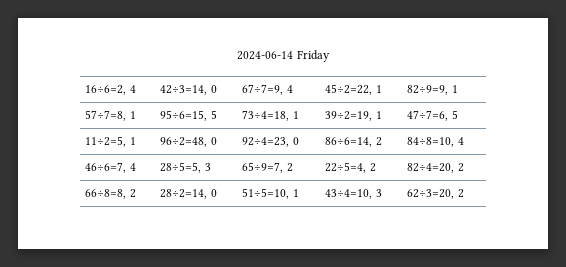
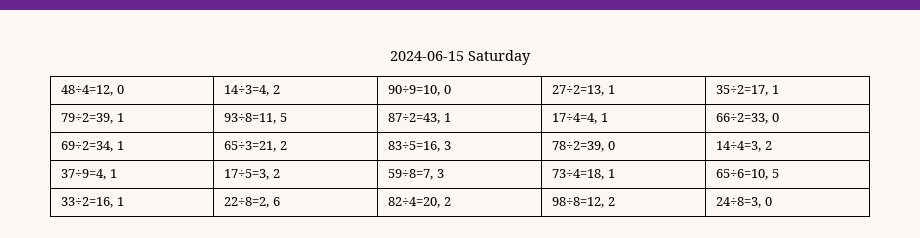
- 2024-06-14 Friday
- 16÷6=2, 4 | 42÷3=14, 0 | 67÷7=9, 4 | 45÷2=22, 1 | 82÷9=9, 1
+ 2024-06-15 Saturday
+ 48÷4=12, 0 | 14÷3=4, 2 | 90÷9=10, 0 | 27÷2=13, 1 | 35÷2=17, 1
- 57÷7=8, 1 | 95÷6=15, 5 | 73÷4=18, 1 | 39÷2=19, 1 | 47÷7=6, 5
- 11÷2=5, 1 | 96÷2=48, 0 | 92÷4=23, 0 | 86÷6=14, 2 | 84÷8=10, 4
- 46÷6=7, 4 | 28÷5=5, 3 | 65÷9=7, 2 | 22÷5=4, 2 | 82÷4=20, 2
- 66÷8=8, 2 | 28÷2=14, 0 | 51÷5=10, 1 | 43÷4=10, 3 | 62÷3=20, 2
+ 79÷2=39, 1 | 93÷8=11, 5 | 87÷2=43, 1 | 17÷4=4, 1 | 66÷2=33, 0
+ 69÷2=34, 1 | 65÷3=21, 2 | 83÷5=16, 3 | 78÷2=39, 0 | 14÷4=3, 2
+ 37÷9=4, 1 | 17÷5=3, 2 | 59÷8=7, 3 | 73÷4=18, 1 | 65÷6=10, 5
+ 33÷2=16, 1 | 22÷8=2, 6 | 82÷4=20, 2 | 98÷8=12, 2 | 24÷8=3, 0

